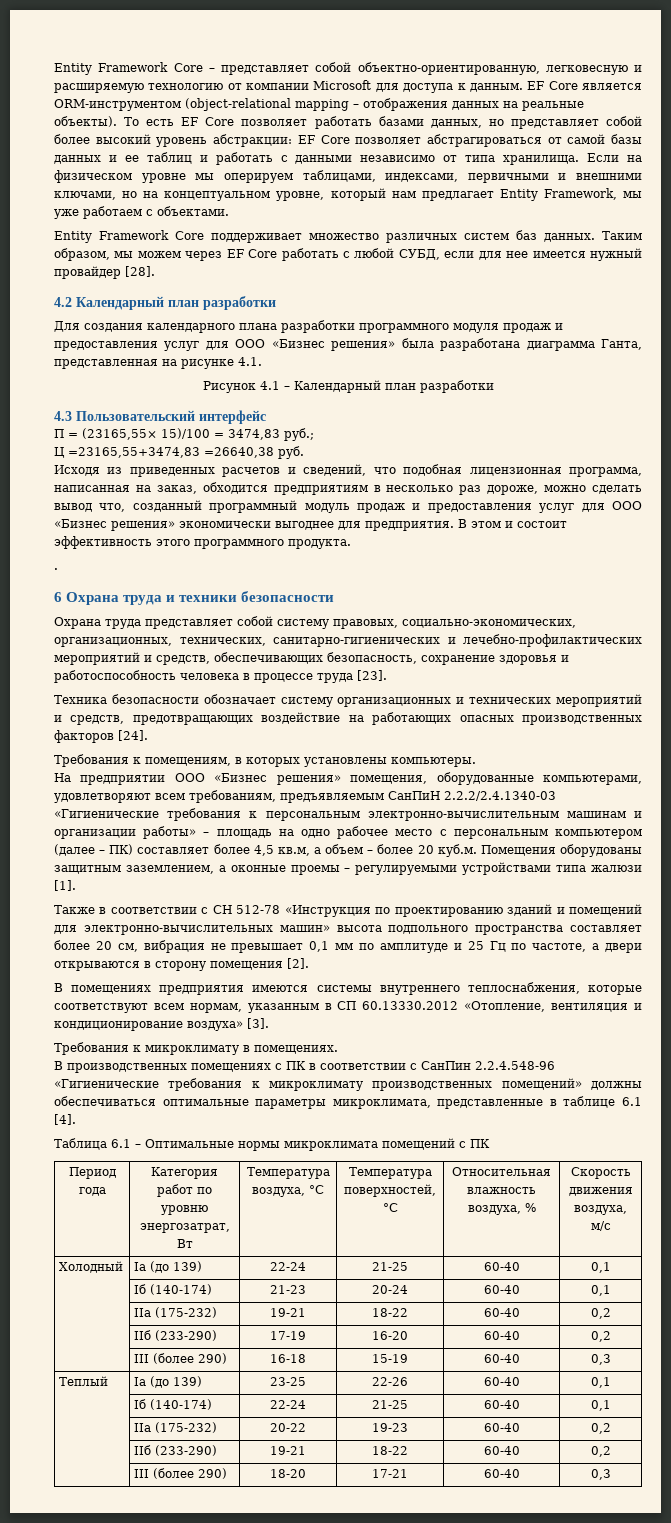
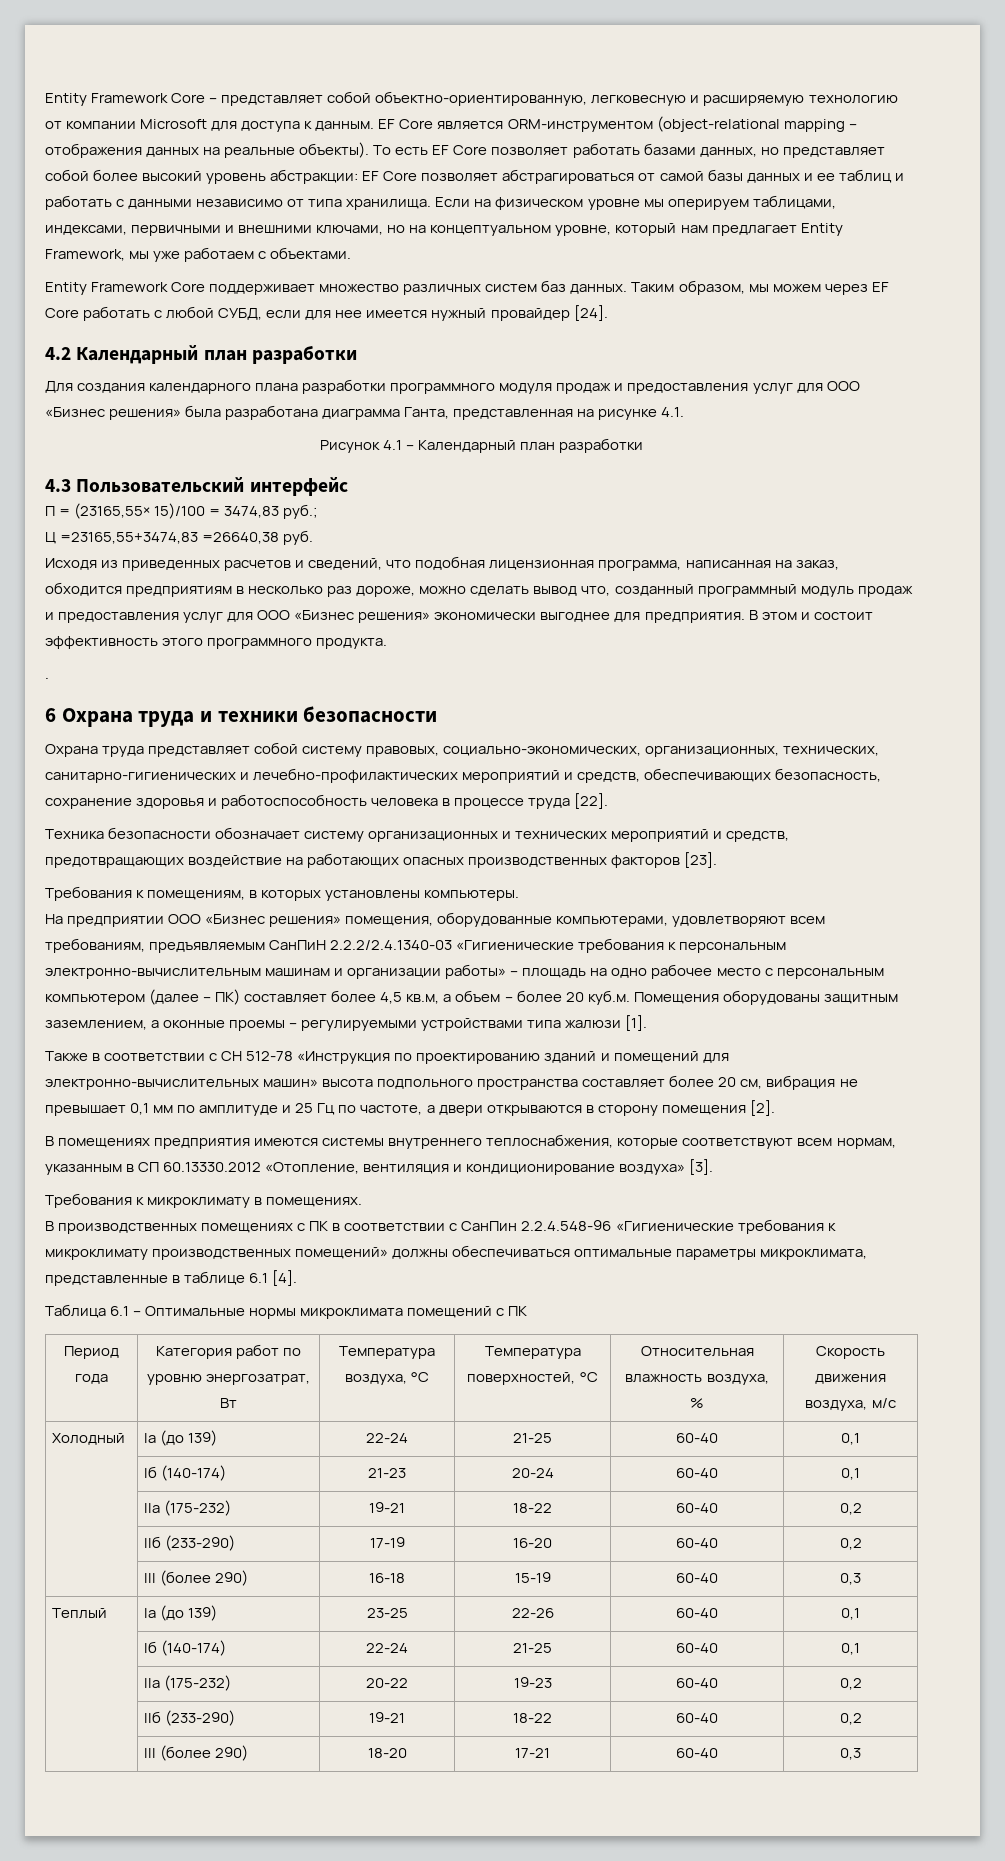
- Таким образом, мы можем через EF Core работать с любой СУБД, если для нее имеется нужный провайдер [28].
+ Таким образом, мы можем через EF Core работать с любой СУБД, если для нее имеется нужный провайдер [24].
- Охрана труда представляет собой систему правовых, социально-экономических, организационных, технических, санитарно-гигиенических и лечебно-профилактических мероприятий и средств, обеспечивающих безопасность, сохранение здоровья и работоспособность человека в процессе труда [23].
+ Охрана труда представляет собой систему правовых, социально-экономических, организационных, технических, санитарно-гигиенических и лечебно-профилактических мероприятий и средств, обеспечивающих безопасность, сохранение здоровья и работоспособность человека в процессе труда [22].
- Техника безопасности обозначает систему организационных и технических мероприятий и средств, предотвращающих воздействие на работающих опасных производственных факторов [24].
+ Техника безопасности обозначает систему организационных и технических мероприятий и средств, предотвращающих воздействие на работающих опасных производственных факторов [23].

